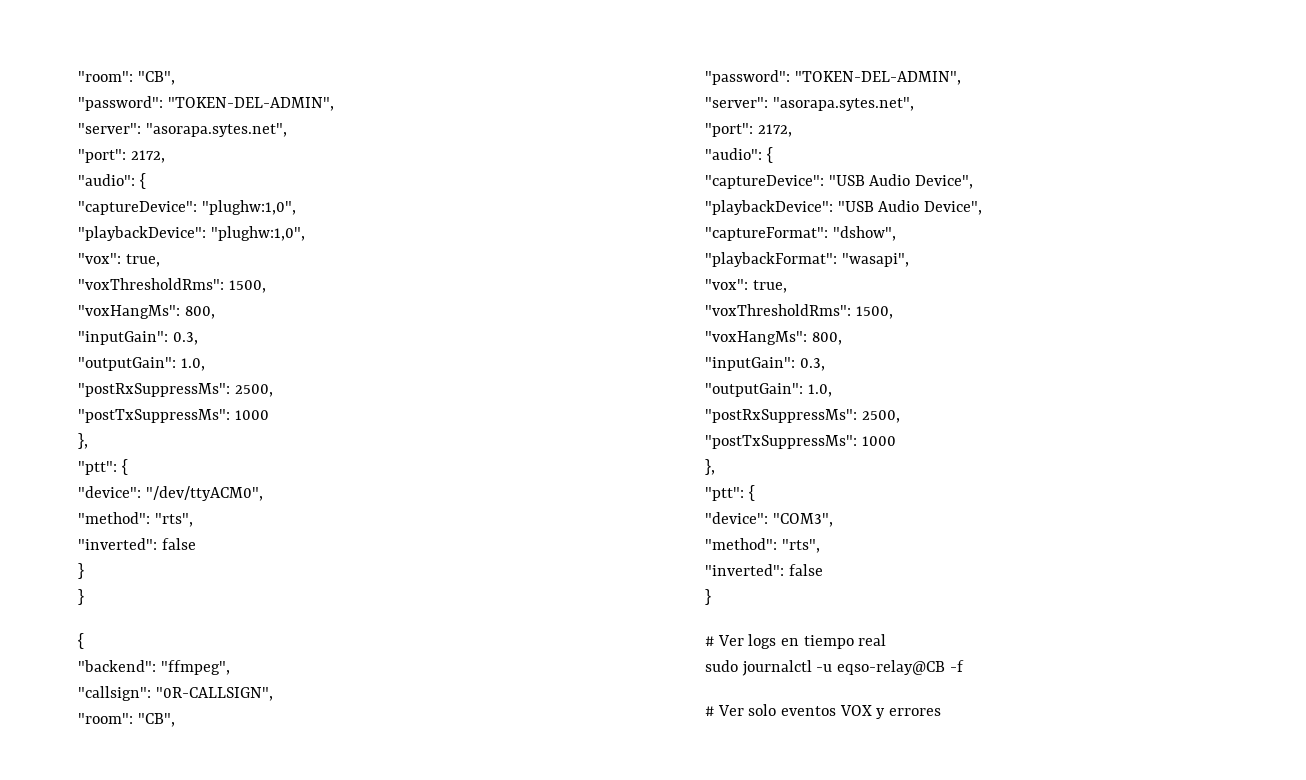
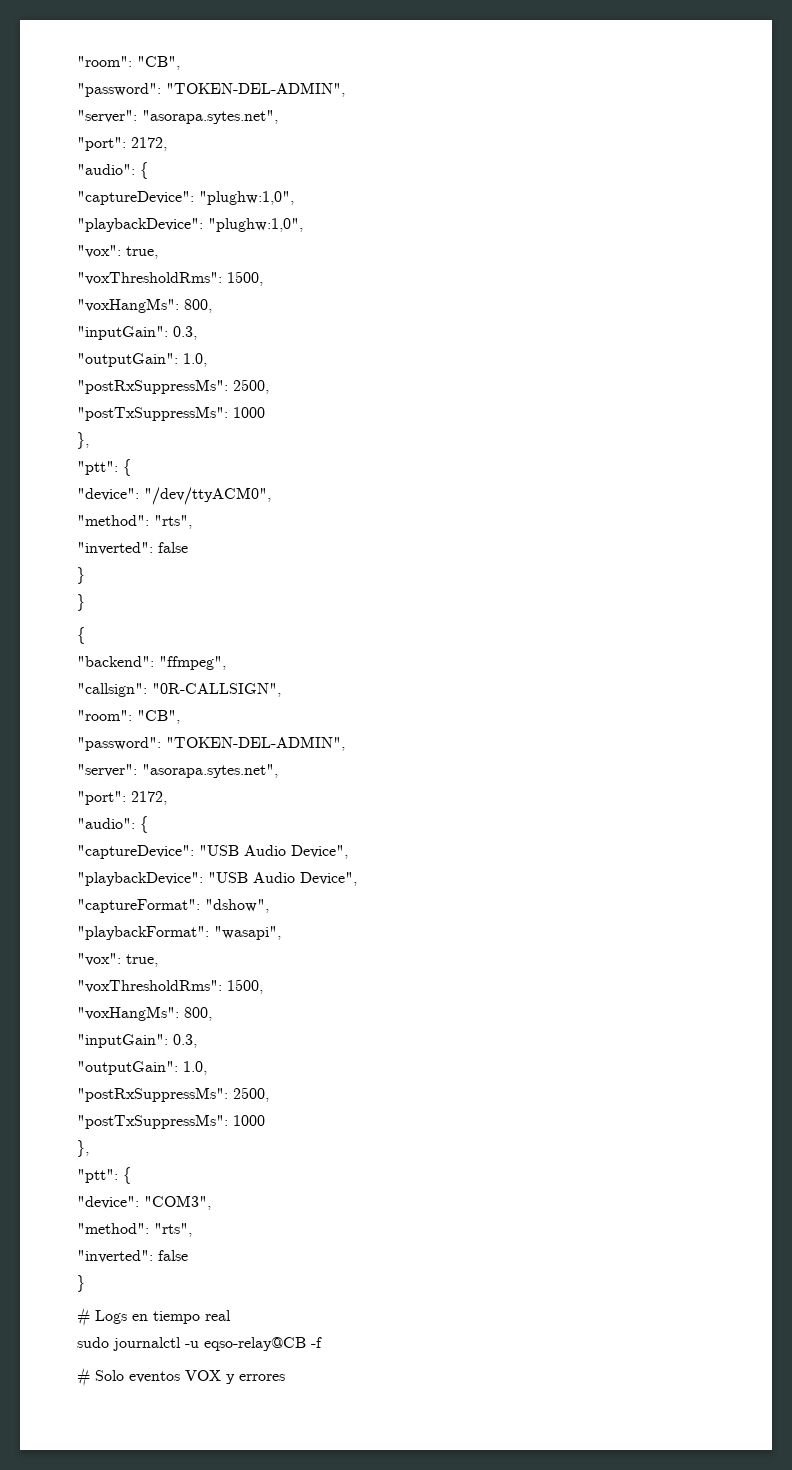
- # Ver logs en tiempo real
+ # Logs en tiempo real
- # Ver solo eventos VOX y errores
+ # Solo eventos VOX y errores

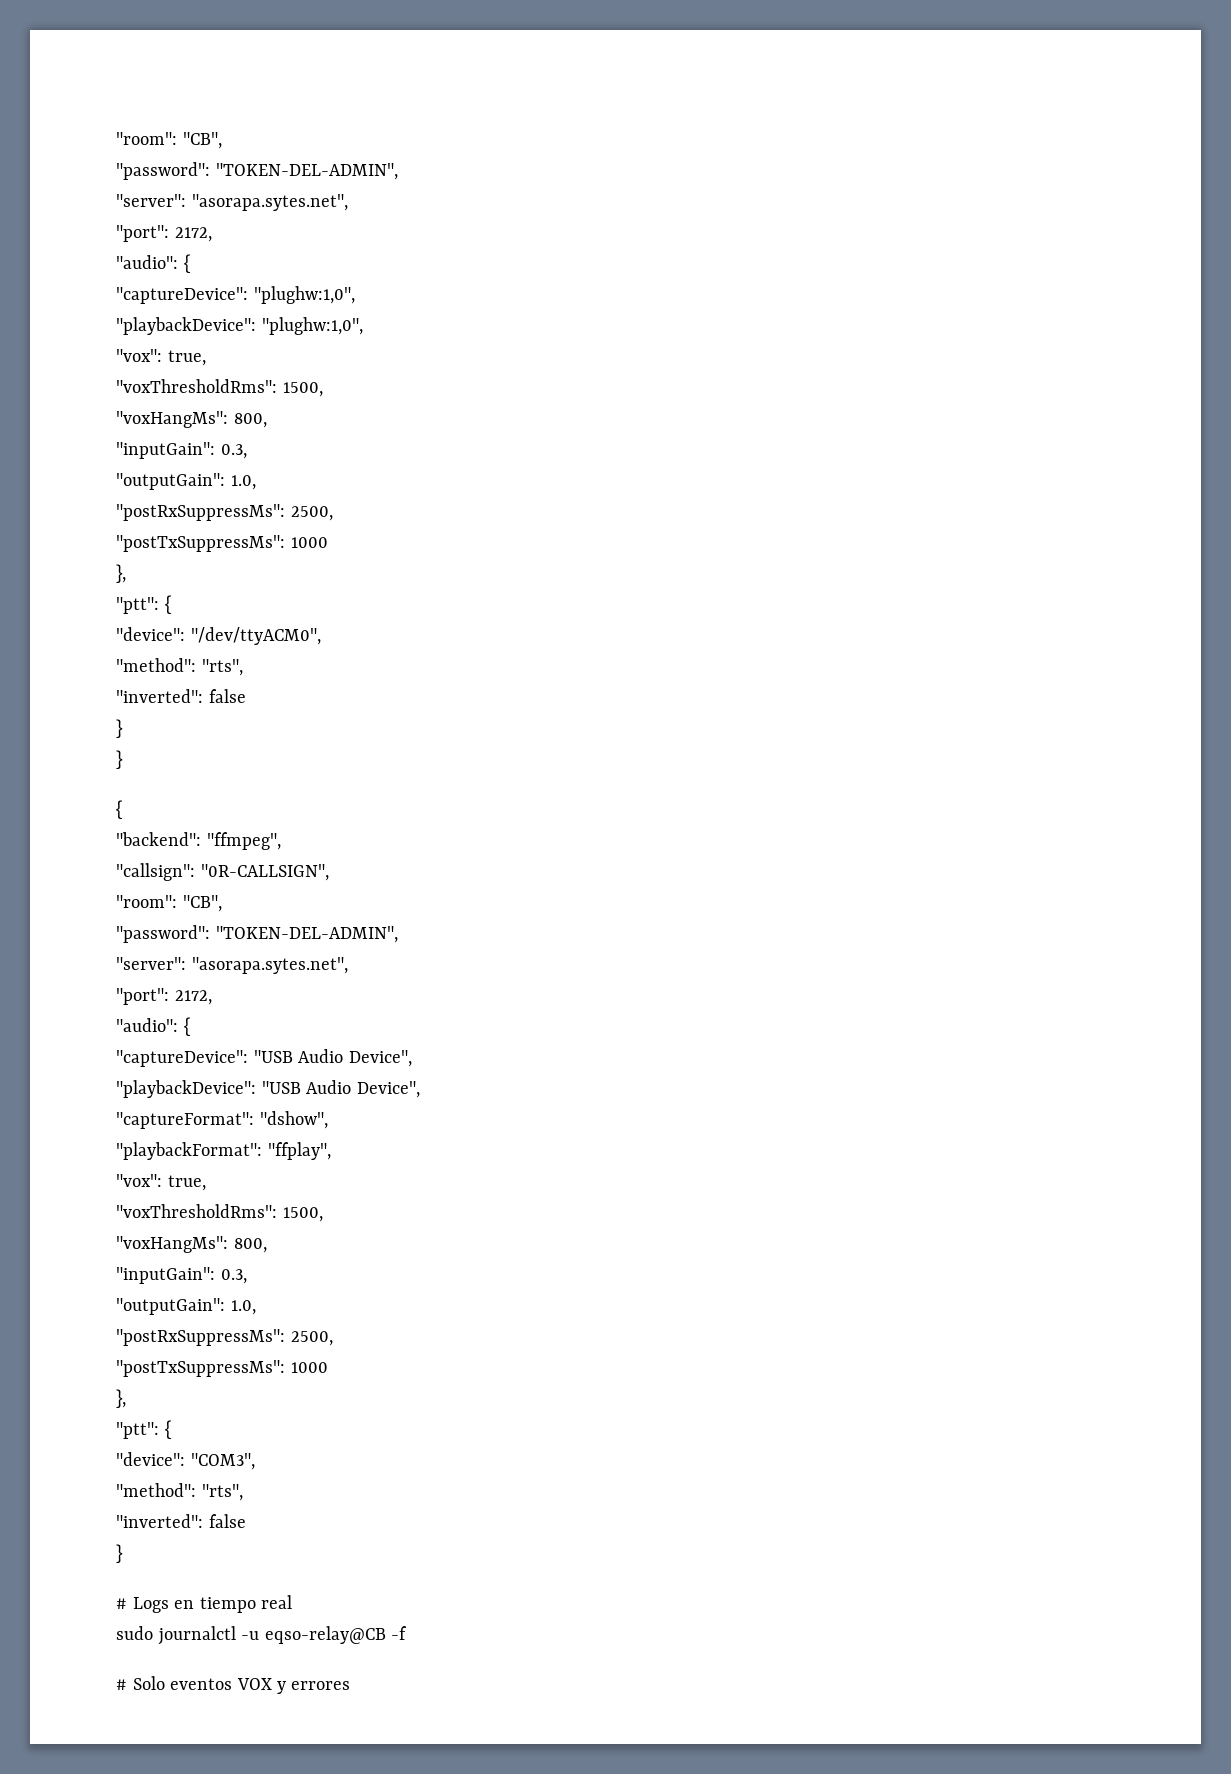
- "playbackFormat": "wasapi",
+ "playbackFormat": "ffplay",

